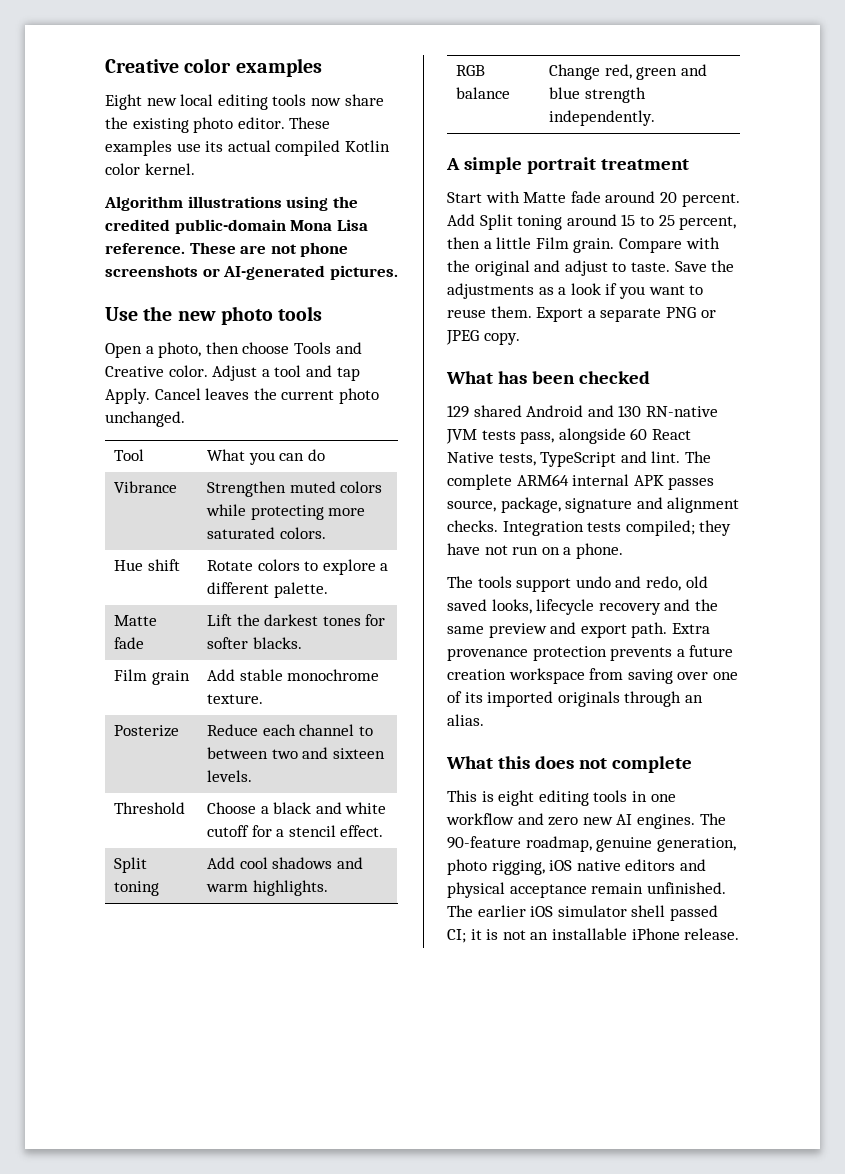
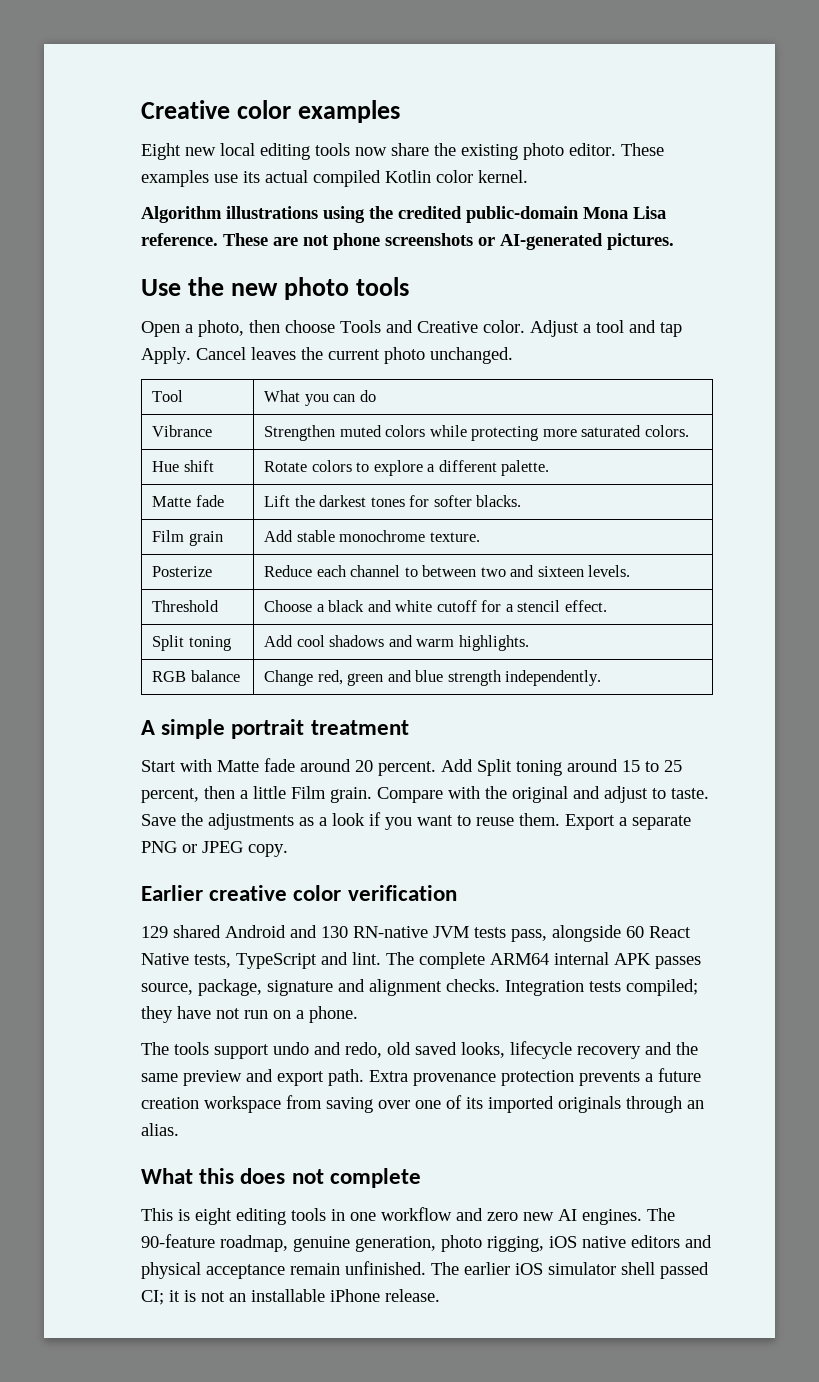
- What has been checked
+ Earlier creative color verification

